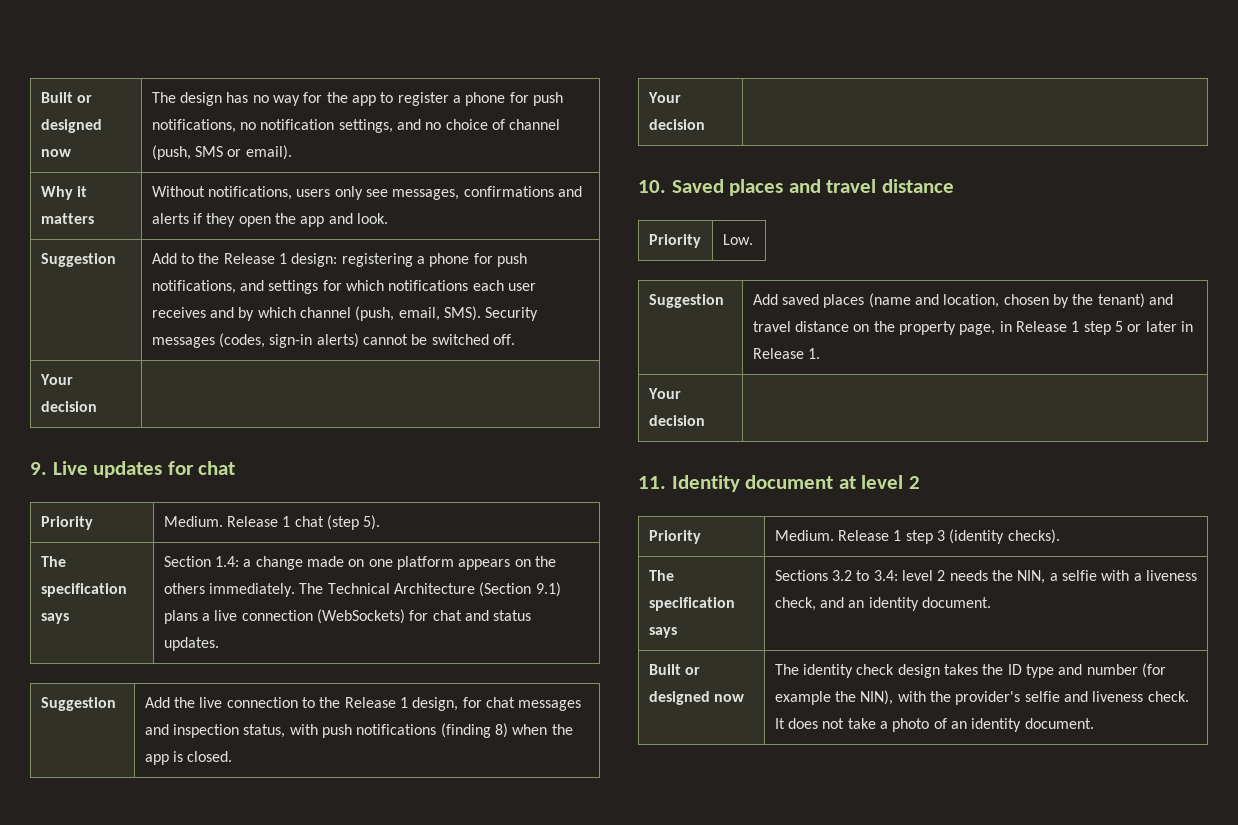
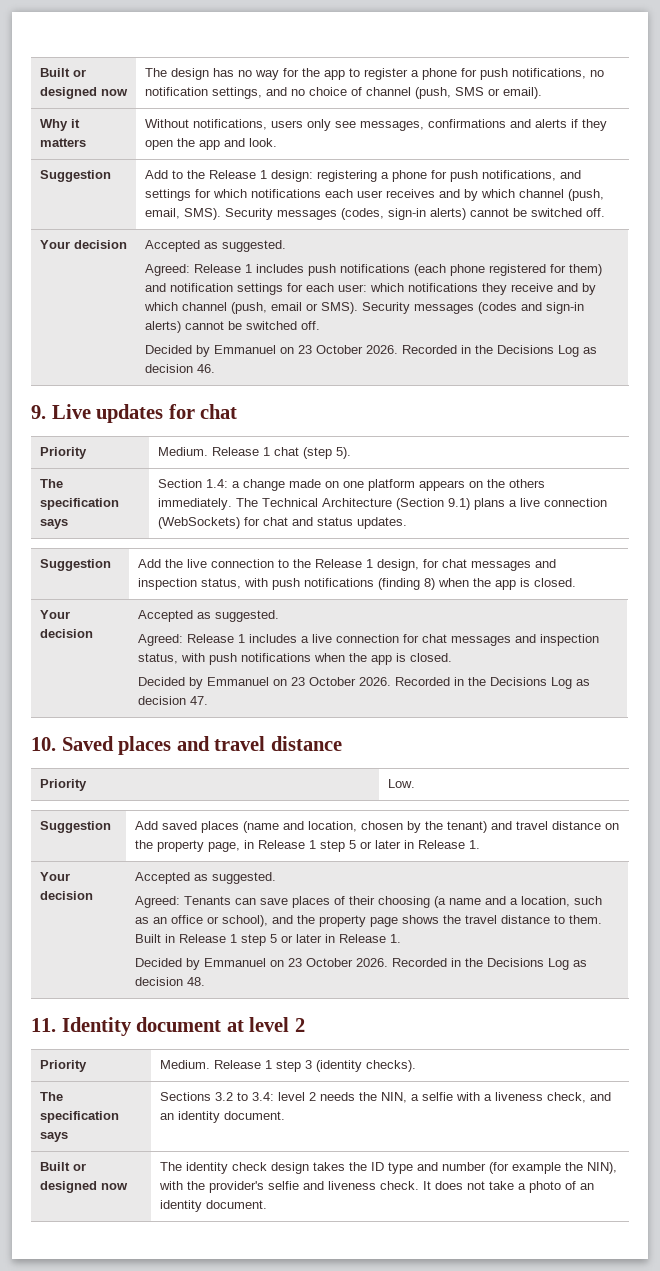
  Suggestion | Add to the Release 1 design: registering a phone for push notifications, and settings for which notifications each user receives and by which channel (push, email, SMS). Security messages (codes, sign-in alerts) cannot be switched off.
- Your decision
+ Your decision | Accepted as suggested.
+ Agreed: Release 1 includes push notifications (each phone registered for them) and notification settings for each user: which notifications they receive and by which channel (push, email or SMS). Security messages (codes and sign-in alerts) cannot be switched off.
+ Decided by Emmanuel on 23 October 2026. Recorded in the Decisions Log as decision 46.
  Suggestion | Add the live connection to the Release 1 design, for chat messages and inspection status, with push notifications (finding 8) when the app is closed.
- Your decision
+ Your decision | Accepted as suggested.
+ Agreed: Release 1 includes a live connection for chat messages and inspection status, with push notifications when the app is closed.
+ Decided by Emmanuel on 23 October 2026. Recorded in the Decisions Log as decision 47.
  Suggestion | Add saved places (name and location, chosen by the tenant) and travel distance on the property page, in Release 1 step 5 or later in Release 1.
- Your decision
+ Your decision | Accepted as suggested.
+ Agreed: Tenants can save places of their choosing (a name and a location, such as an office or school), and the property page shows the travel distance to them. Built in Release 1 step 5 or later in Release 1.
+ Decided by Emmanuel on 23 October 2026. Recorded in the Decisions Log as decision 48.

